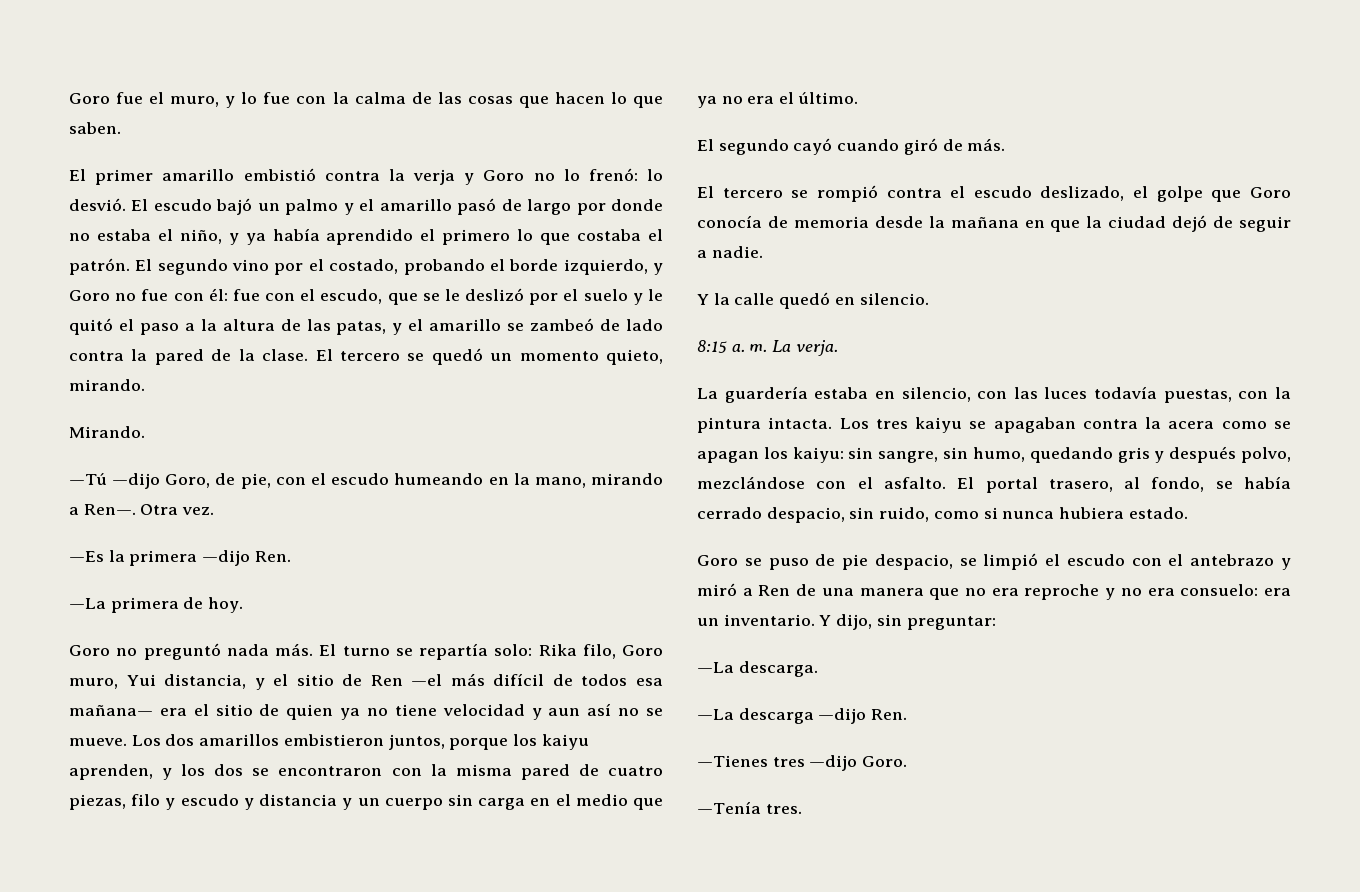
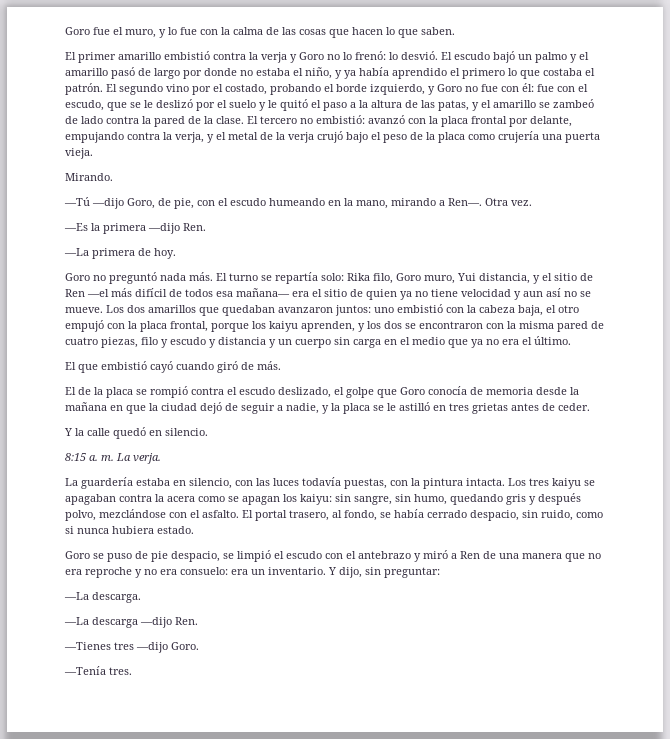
- El tercero se quedó un momento quieto, mirando.
+ El tercero no embistió: avanzó con la placa frontal por delante, empujando contra la verja, y el metal de la verja crujó bajo el peso de la placa como crujería una puerta vieja.
- Los dos amarillos embistieron juntos, porque los kaiyu aprenden, y los dos se encontraron con la misma pared de cuatro piezas, filo y escudo y distancia y un cuerpo sin carga en el medio que ya no era el último.
+ Los dos amarillos que quedaban avanzaron juntos: uno embistió con la cabeza baja, el otro empujó con la placa frontal, porque los kaiyu aprenden, y los dos se encontraron con la misma pared de cuatro piezas, filo y escudo y distancia y un cuerpo sin carga en el medio que ya no era el último.
- El segundo cayó cuando giró de más.
+ El que embistió cayó cuando giró de más.
- El tercero se rompió contra el escudo deslizado, el golpe que Goro conocía de memoria desde la mañana en que la ciudad dejó de seguir a nadie.
+ El de la placa se rompió contra el escudo deslizado, el golpe que Goro conocía de memoria desde la mañana en que la ciudad dejó de seguir a nadie, y la placa se le astilló en tres grietas antes de ceder.

